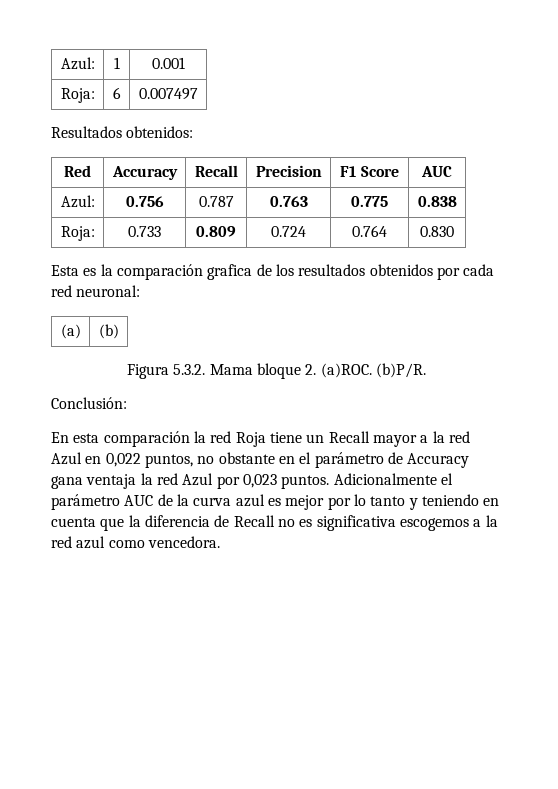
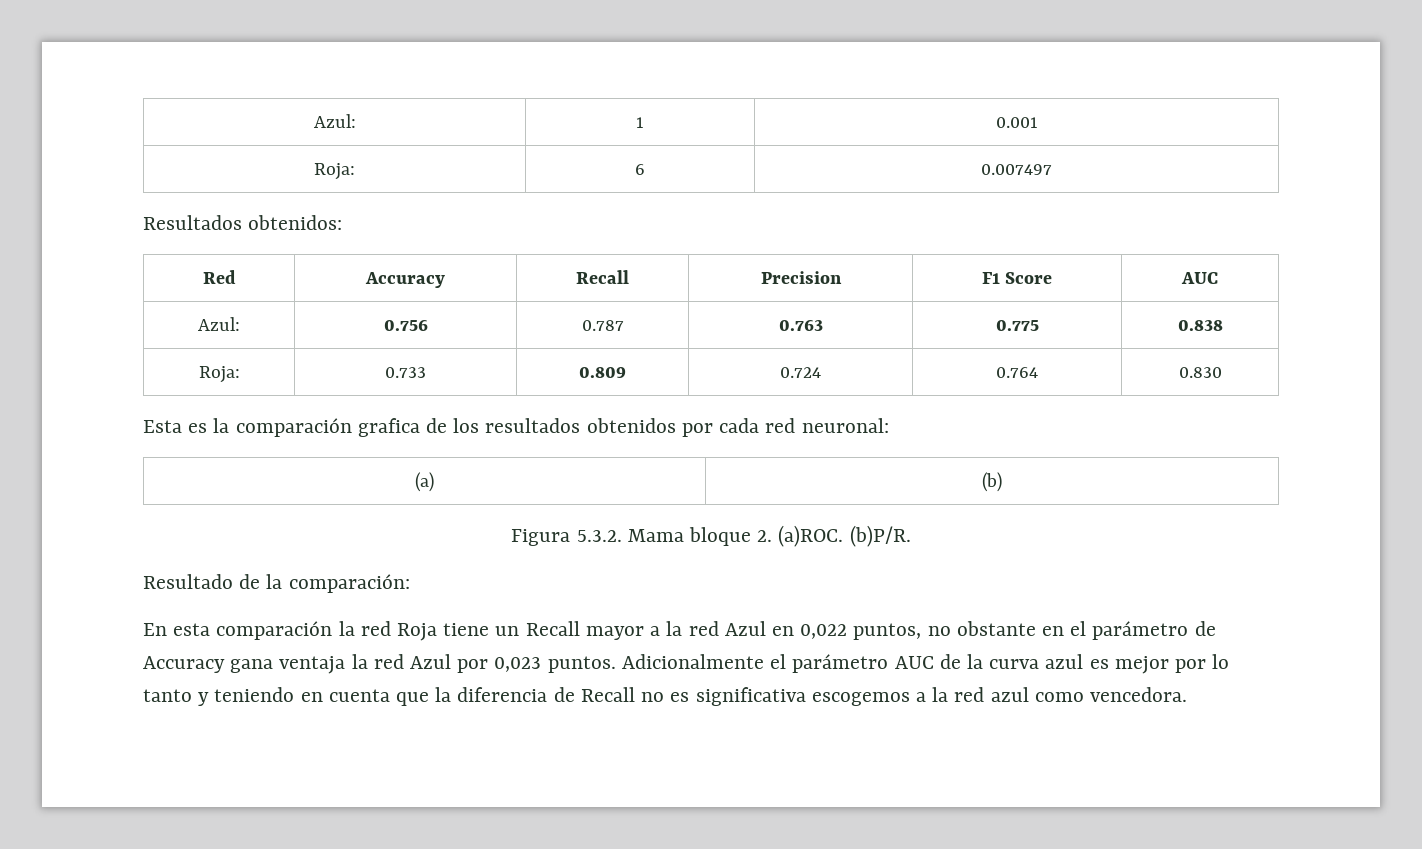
- Conclusión:
+ Resultado de la comparación:

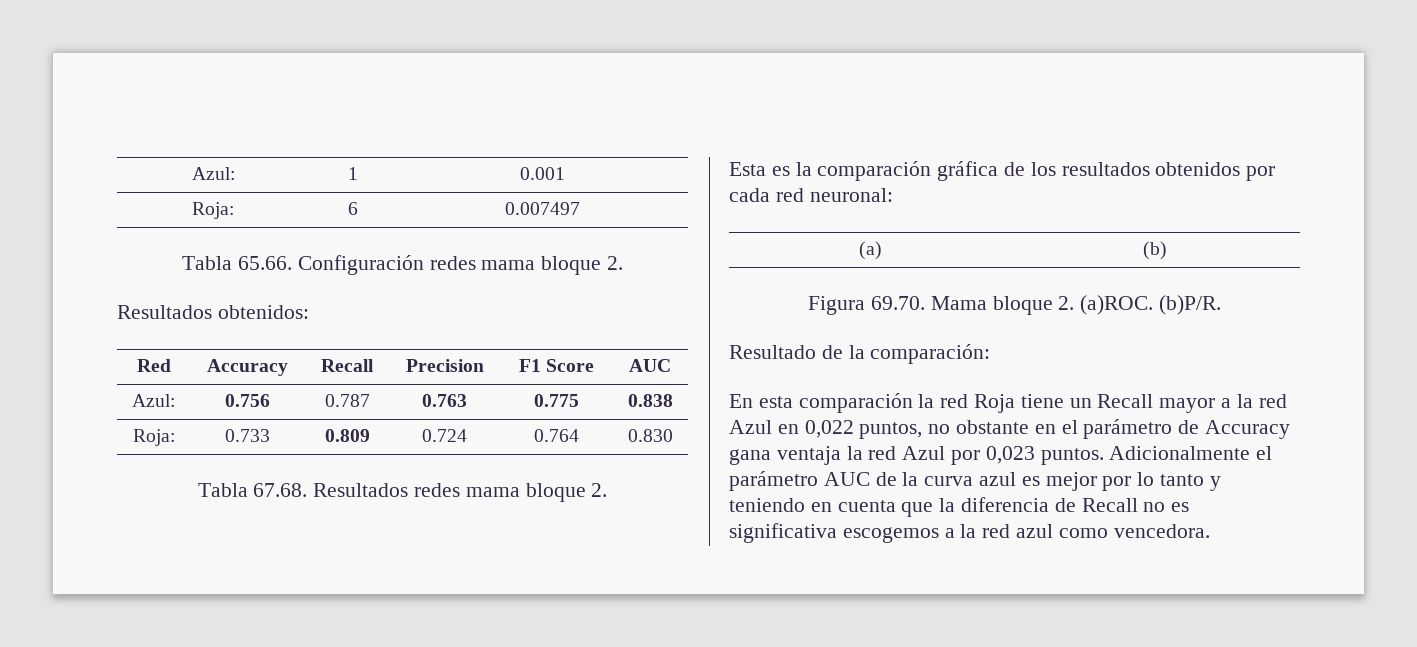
+ Tabla 65.66. Configuración redes mama bloque 2.
+ Tabla 67.68. Resultados redes mama bloque 2.
- Esta es la comparación grafica de los resultados obtenidos por cada red neuronal:
+ Esta es la comparación gráfica de los resultados obtenidos por cada red neuronal:
- Figura 5.3.2. Mama bloque 2. (a)ROC.
+ Figura 69.70. Mama bloque 2. (a)ROC.

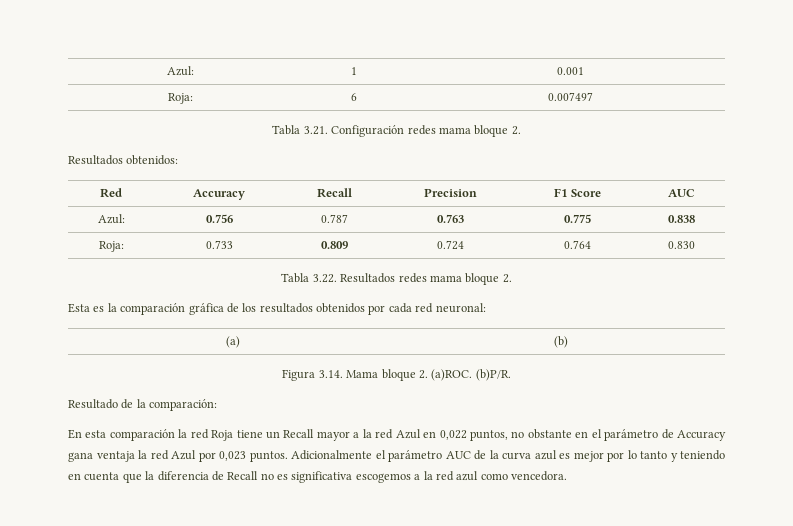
- Tabla 65.66. Configuración redes mama bloque 2.
+ Tabla 3.21. Configuración redes mama bloque 2.
- Tabla 67.68. Resultados redes mama bloque 2.
+ Tabla 3.22. Resultados redes mama bloque 2.
- Figura 69.70. Mama bloque 2. (a)ROC.
+ Figura 3.14. Mama bloque 2. (a)ROC.

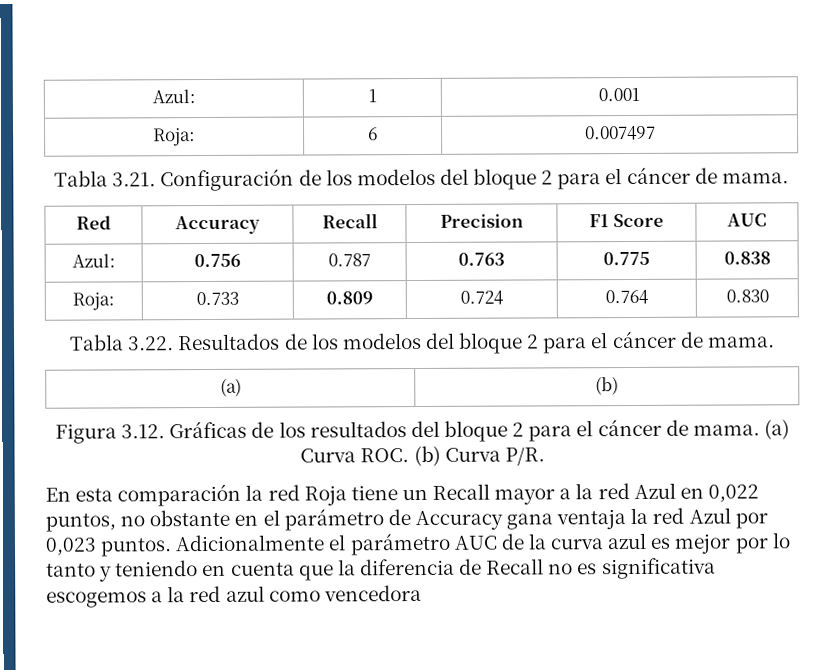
- Tabla 3.21. Configuración redes mama bloque 2.
- Resultados obtenidos:
+ Tabla 3.21. Configuración de los modelos del bloque 2 para el cáncer de mama.
- Tabla 3.22. Resultados redes mama bloque 2.
- Esta es la comparación gráfica de los resultados obtenidos por cada red neuronal:
+ Tabla 3.22. Resultados de los modelos del bloque 2 para el cáncer de mama.
  (a) | (b)
- Figura 3.14. Mama bloque 2. (a)ROC. (b)P/R.
- Resultado de la comparación:
+ Figura 3.12. Gráficas de los resultados del bloque 2 para el cáncer de mama. (a) Curva ROC. (b) Curva P/R.
- Adicionalmente el parámetro AUC de la curva azul es mejor por lo tanto y teniendo en cuenta que la diferencia de Recall no es significativa escogemos a la red azul como vencedora.
+ Adicionalmente el parámetro AUC de la curva azul es mejor por lo tanto y teniendo en cuenta que la diferencia de Recall no es significativa escogemos a la red azul como vencedora

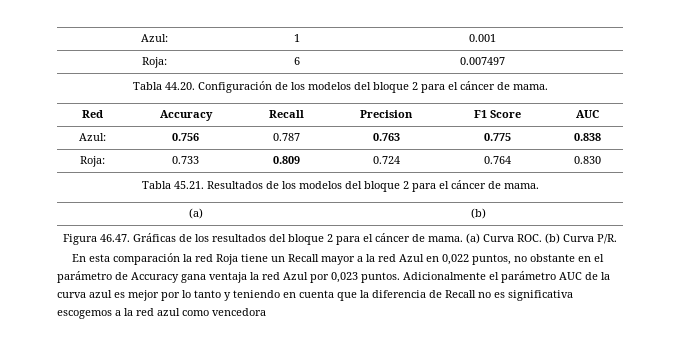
- Tabla 3.21. Configuración de los modelos del bloque 2 para el cáncer de mama.
+ Tabla 44.20. Configuración de los modelos del bloque 2 para el cáncer de mama.
- Tabla 3.22. Resultados de los modelos del bloque 2 para el cáncer de mama.
+ Tabla 45.21. Resultados de los modelos del bloque 2 para el cáncer de mama.
- Figura 3.12. Gráficas de los resultados del bloque 2 para el cáncer de mama.
+ Figura 46.47. Gráficas de los resultados del bloque 2 para el cáncer de mama.

